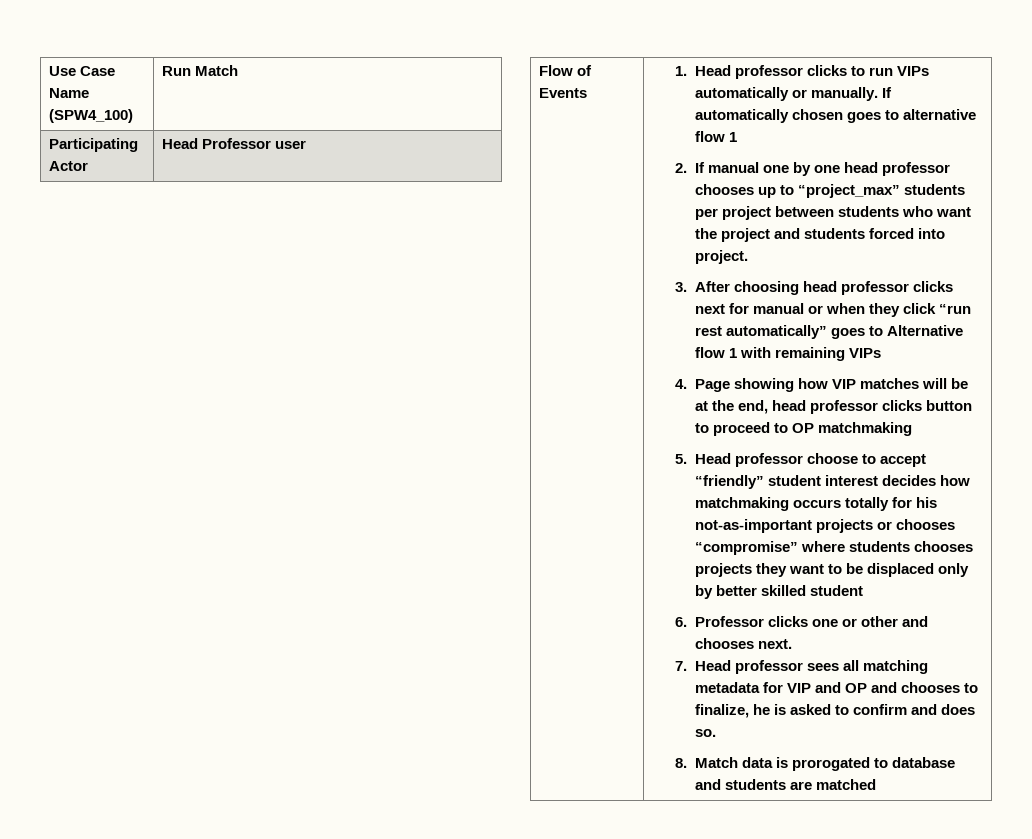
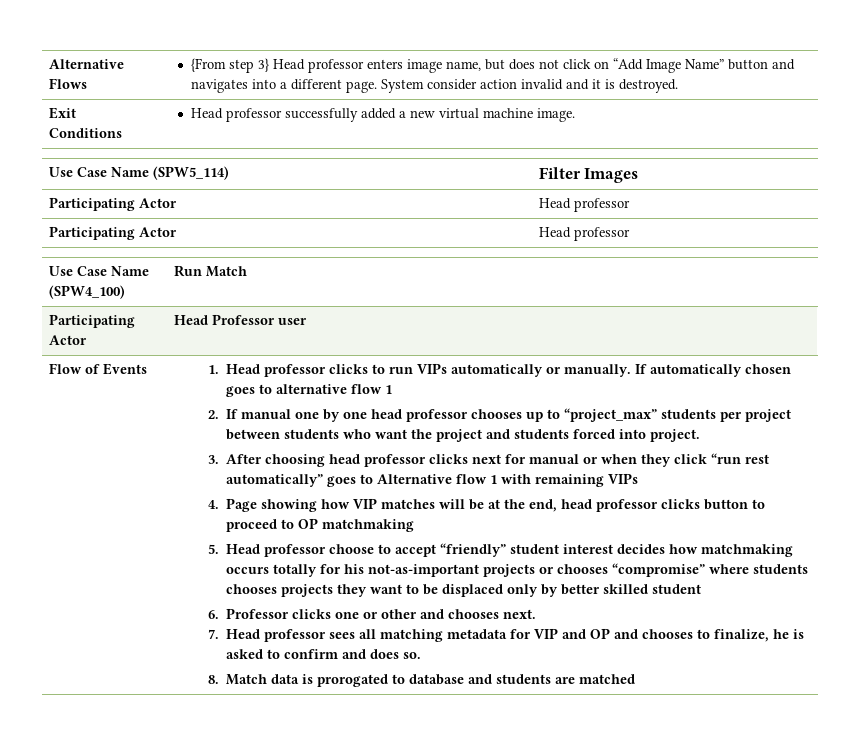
+ Alternative Flows | {From step 3} Head professor enters image name, but does not click on “Add Image Name” button and navigates into a different page. System consider action invalid and it is destroyed.
+ Exit Conditions | Head professor successfully added a new virtual machine image.
+ Use Case Name (SPW5_114) | Filter Images
+ Participating Actor | Head professor
+ Participating Actor | Head professor

